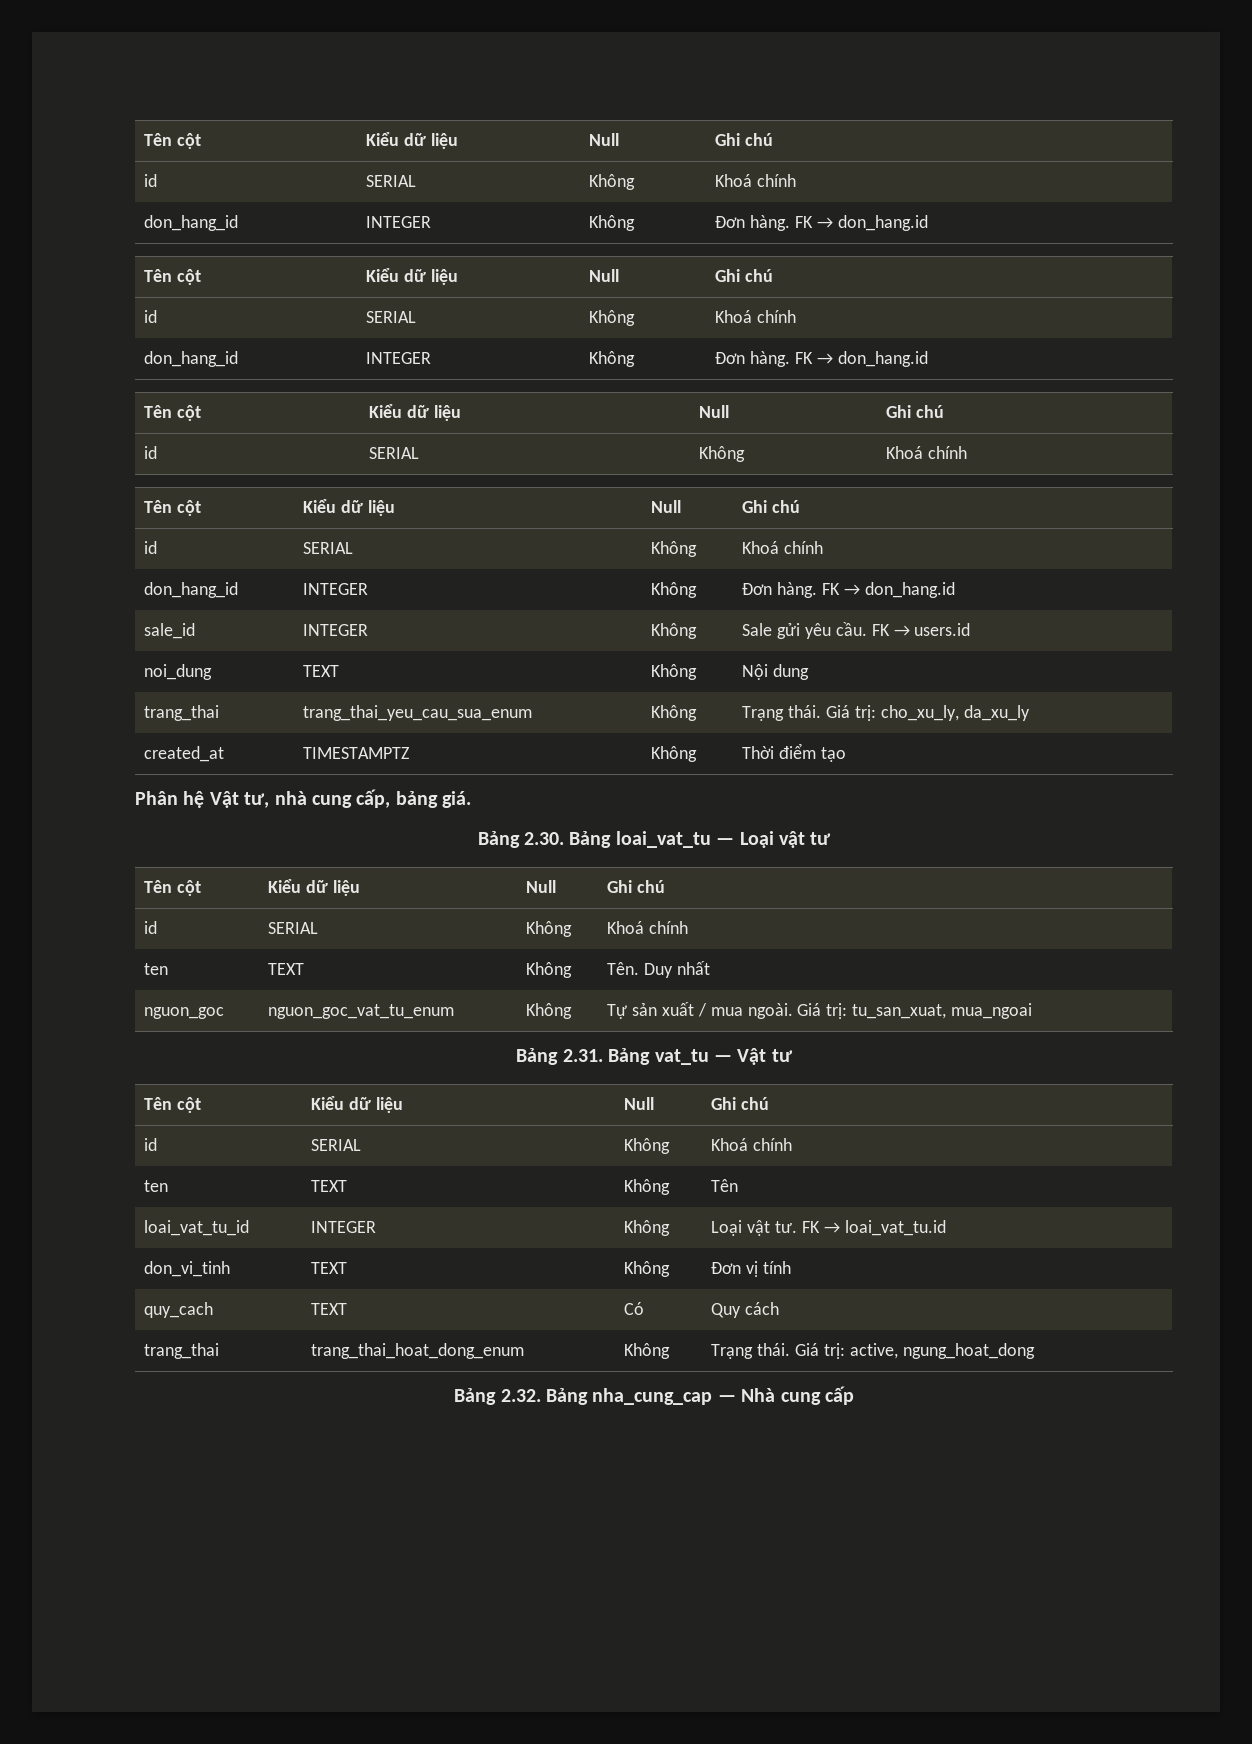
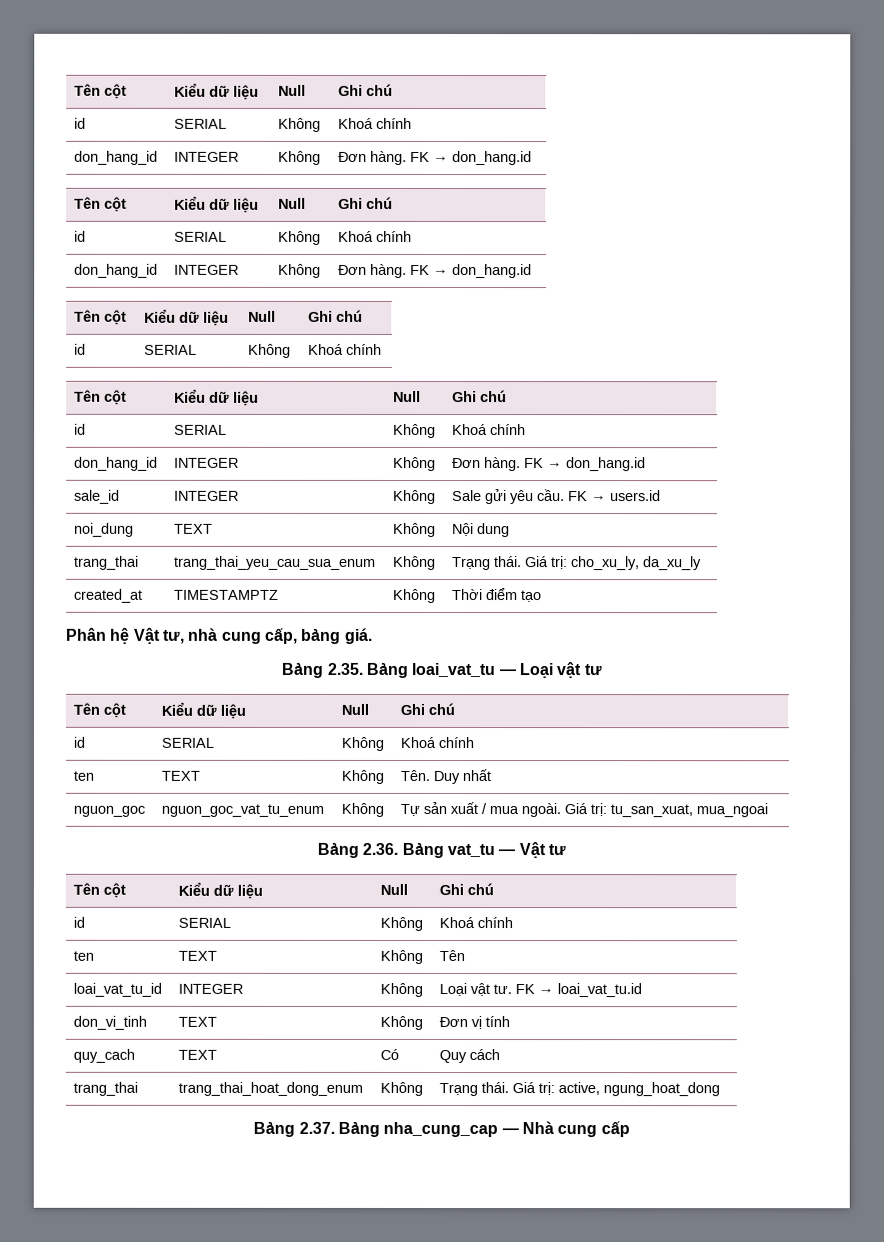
- Bảng 2.30. Bảng loai_vat_tu — Loại vật tư
+ Bảng 2.35. Bảng loai_vat_tu — Loại vật tư
- Bảng 2.31. Bảng vat_tu — Vật tư
+ Bảng 2.36. Bảng vat_tu — Vật tư
- Bảng 2.32. Bảng nha_cung_cap — Nhà cung cấp
+ Bảng 2.37. Bảng nha_cung_cap — Nhà cung cấp

